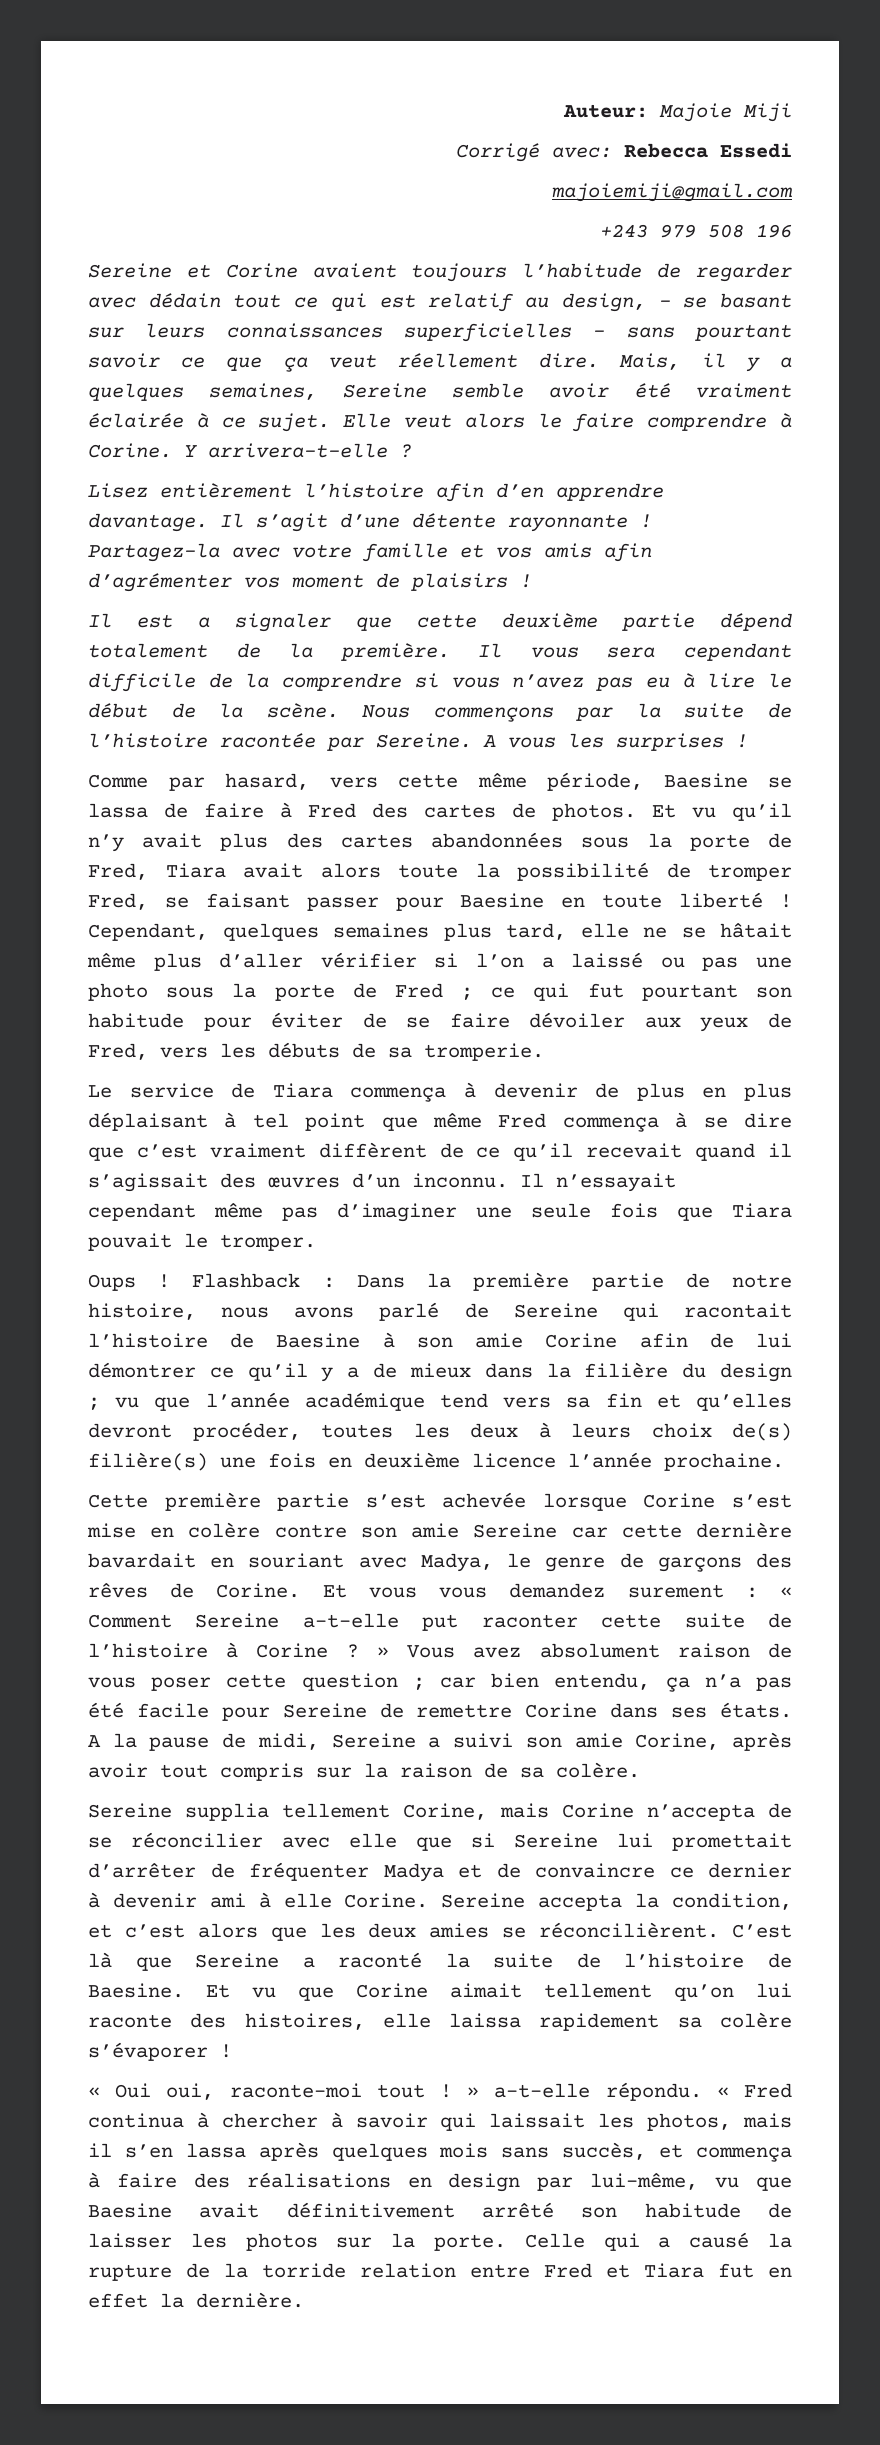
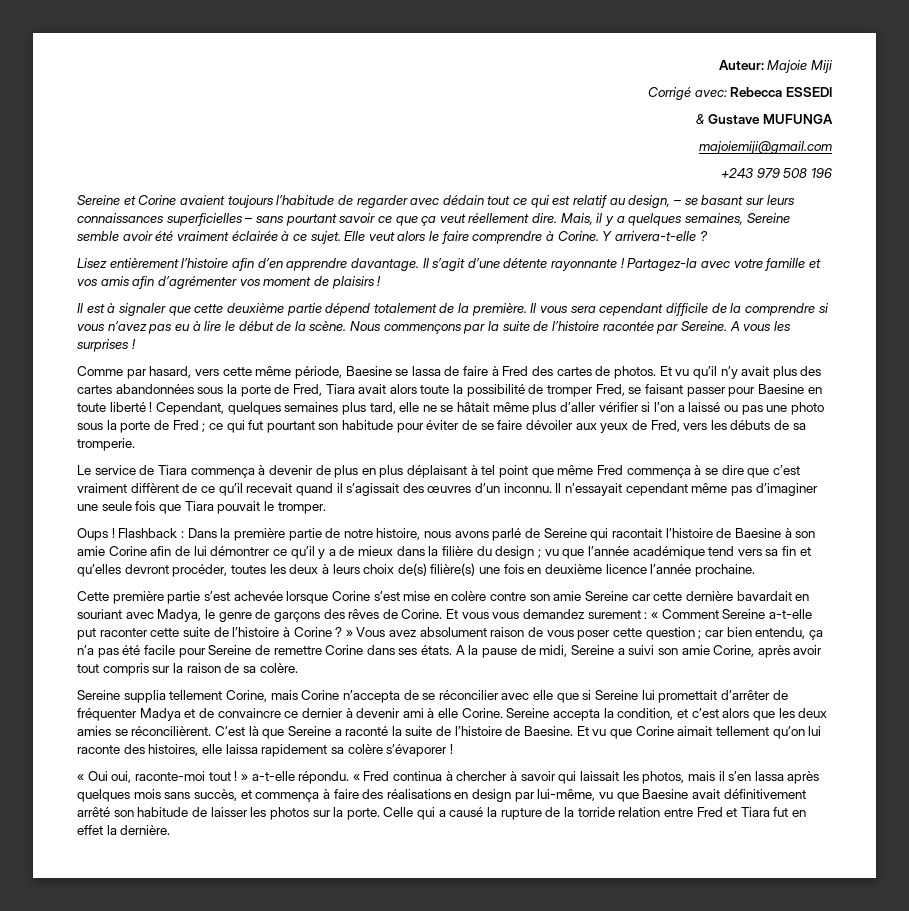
- Corrigé avec: Rebecca Essedi
+ Corrigé avec: Rebecca ESSEDI
+ & Gustave MUFUNGA
- Il est a signaler que cette deuxième partie dépend totalement de la première.
+ Il est à signaler que cette deuxième partie dépend totalement de la première.

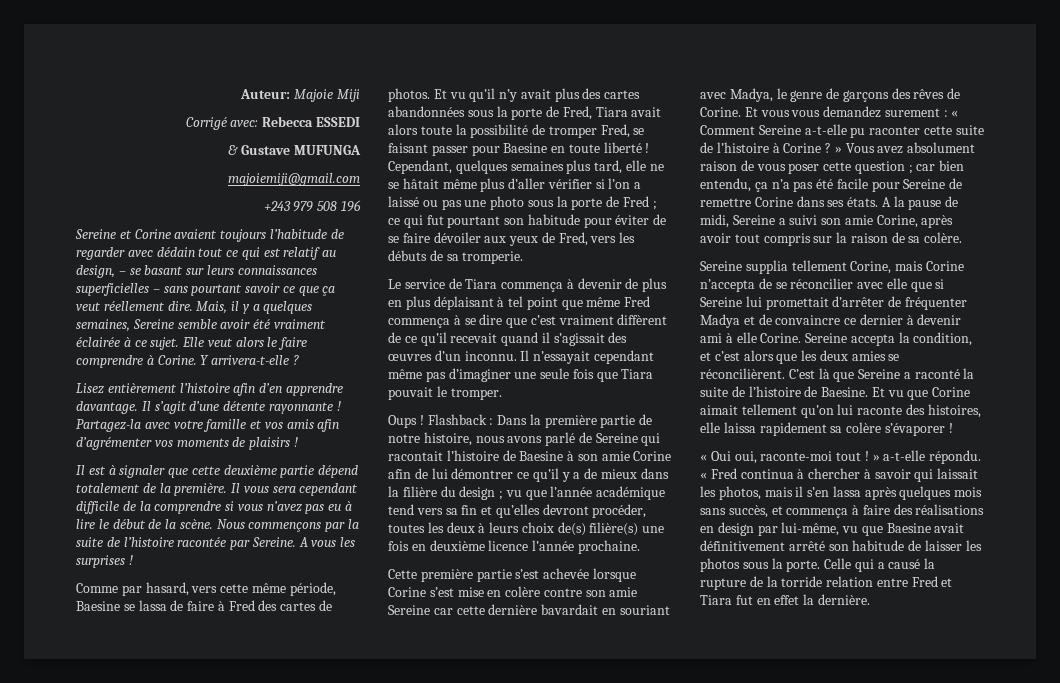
- Partagez-la avec votre famille et vos amis afin d’agrémenter vos moment de plaisirs !
+ Partagez-la avec votre famille et vos amis afin d’agrémenter vos moments de plaisirs !
- Et vous vous demandez surement : « Comment Sereine a-t-elle put raconter cette suite de l’histoire à Corine ? » Vous avez absolument raison de vous poser cette question ; car bien entendu, ça n’a pas été facile pour Sereine de remettre Corine dans ses états.
+ Et vous vous demandez surement : « Comment Sereine a-t-elle pu raconter cette suite de l’histoire à Corine ? » Vous avez absolument raison de vous poser cette question ; car bien entendu, ça n’a pas été facile pour Sereine de remettre Corine dans ses états.
- « Fred continua à chercher à savoir qui laissait les photos, mais il s’en lassa après quelques mois sans succès, et commença à faire des réalisations en design par lui-même, vu que Baesine avait définitivement arrêté son habitude de laisser les photos sur la porte.
+ « Fred continua à chercher à savoir qui laissait les photos, mais il s’en lassa après quelques mois sans succès, et commença à faire des réalisations en design par lui-même, vu que Baesine avait définitivement arrêté son habitude de laisser les photos sous la porte.

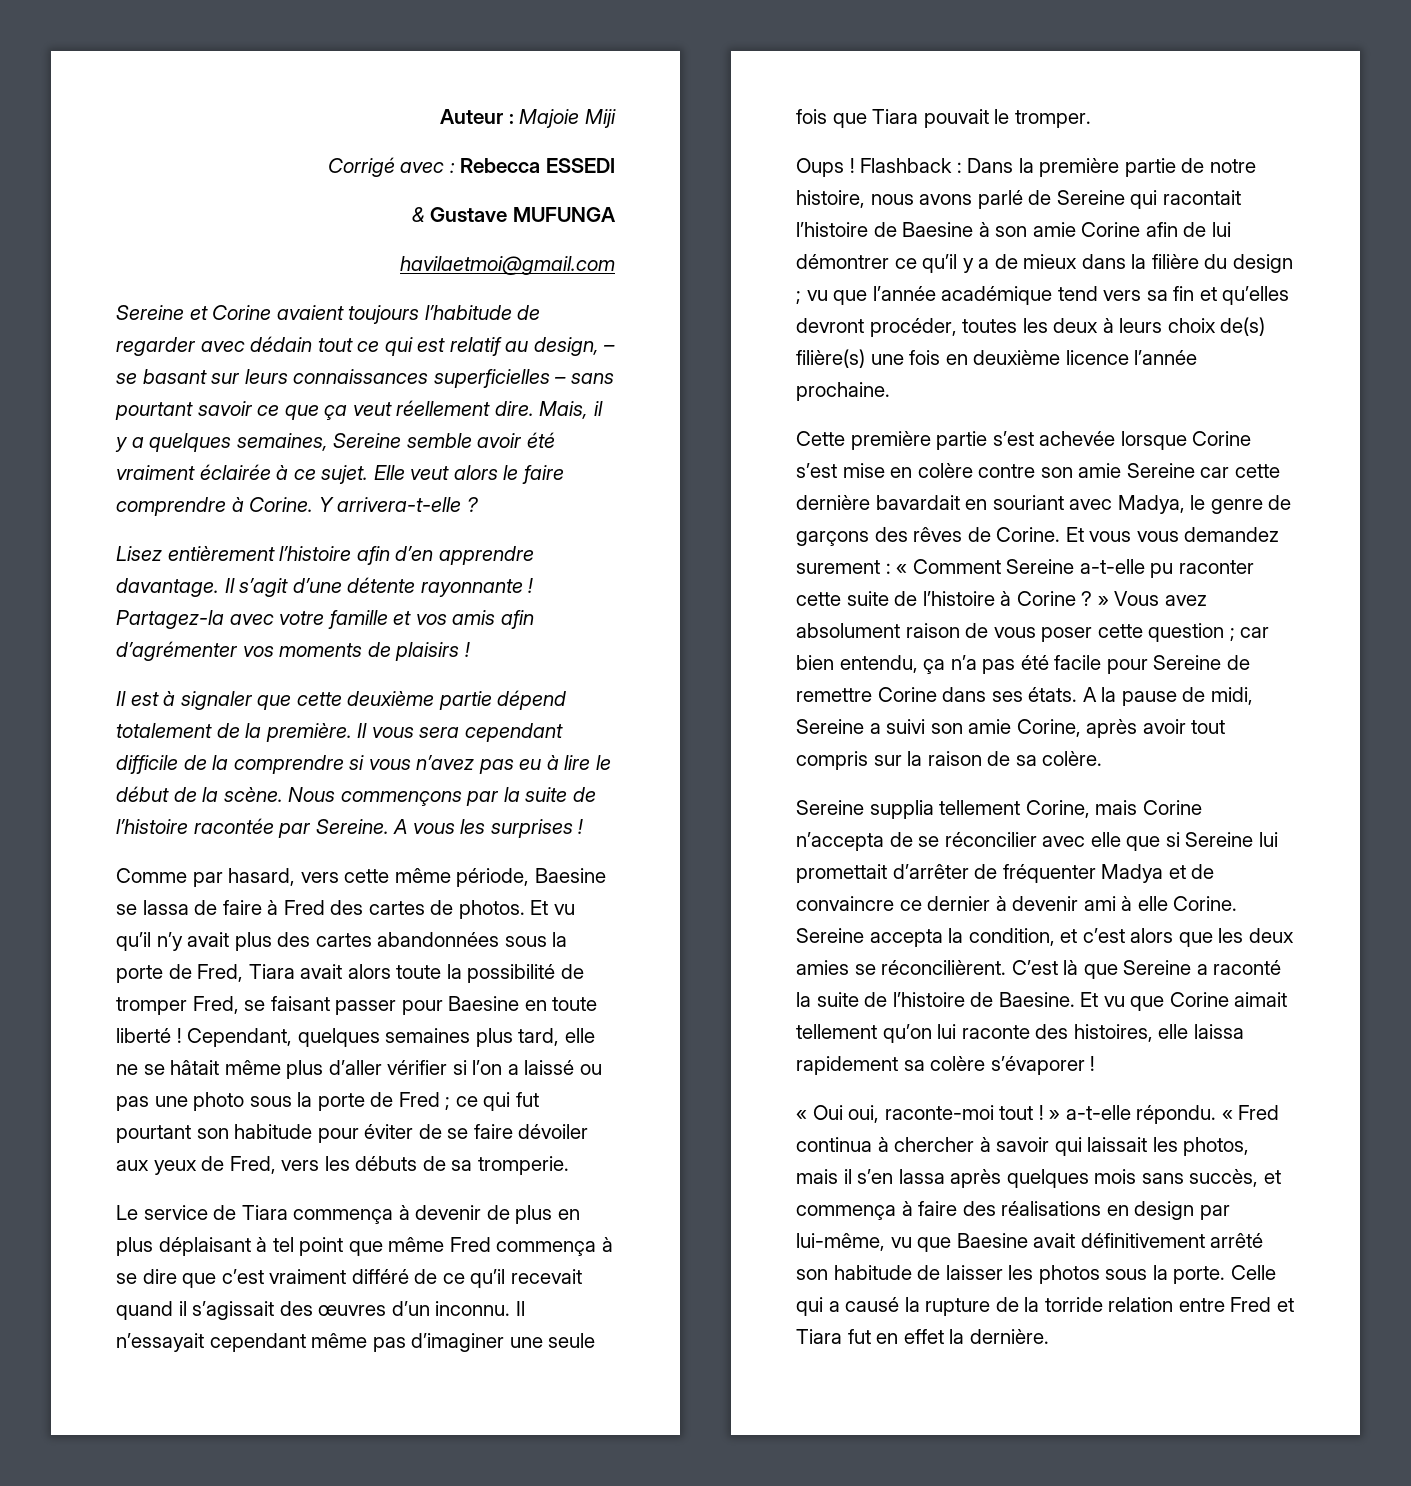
- Auteur: Majoie Miji
+ Auteur : Majoie Miji
- Corrigé avec: Rebecca ESSEDI
+ Corrigé avec : Rebecca ESSEDI
- majoiemiji@gmail.com
- +243 979 508 196
+ havilaetmoi@gmail.com
- Le service de Tiara commença à devenir de plus en plus déplaisant à tel point que même Fred commença à se dire que c’est vraiment diffèrent de ce qu’il recevait quand il s’agissait des œuvres d’un inconnu.
+ Le service de Tiara commença à devenir de plus en plus déplaisant à tel point que même Fred commença à se dire que c’est vraiment différé de ce qu’il recevait quand il s’agissait des œuvres d’un inconnu.

